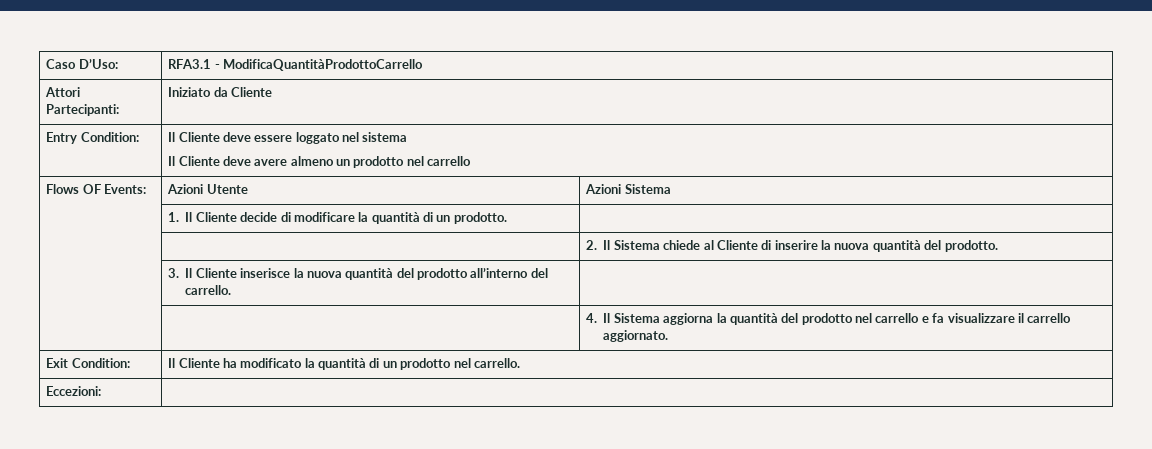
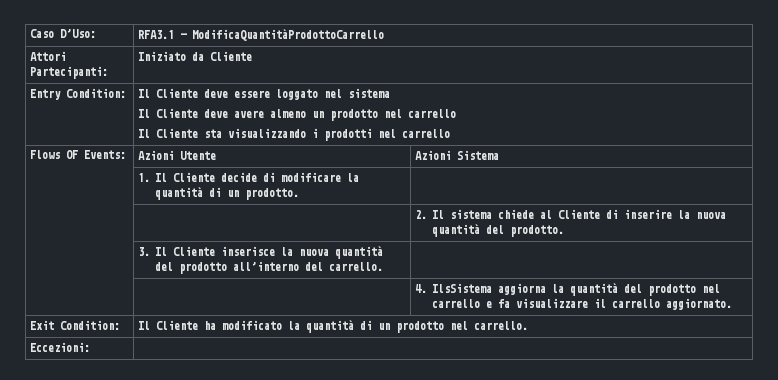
  Entry Condition: | Il Cliente deve essere loggato nel sistema
  Il Cliente deve avere almeno un prodotto nel carrello
+ Il Cliente sta visualizzando i prodotti nel carrello
- | | 2. Il Sistema chiede al Cliente di inserire la nuova quantità del prodotto.
+ | | 2. Il sistema chiede al Cliente di inserire la nuova quantità del prodotto.
- | | 4. Il Sistema aggiorna la quantità del prodotto nel carrello e fa visualizzare il carrello aggiornato.
+ | | 4. IlsSistema aggiorna la quantità del prodotto nel carrello e fa visualizzare il carrello aggiornato.

